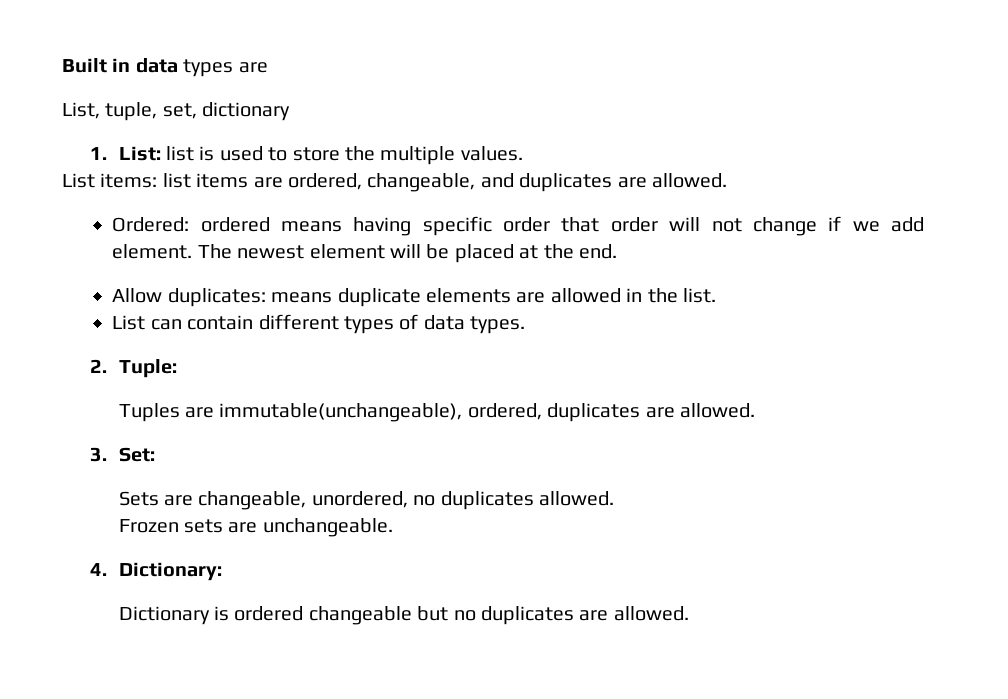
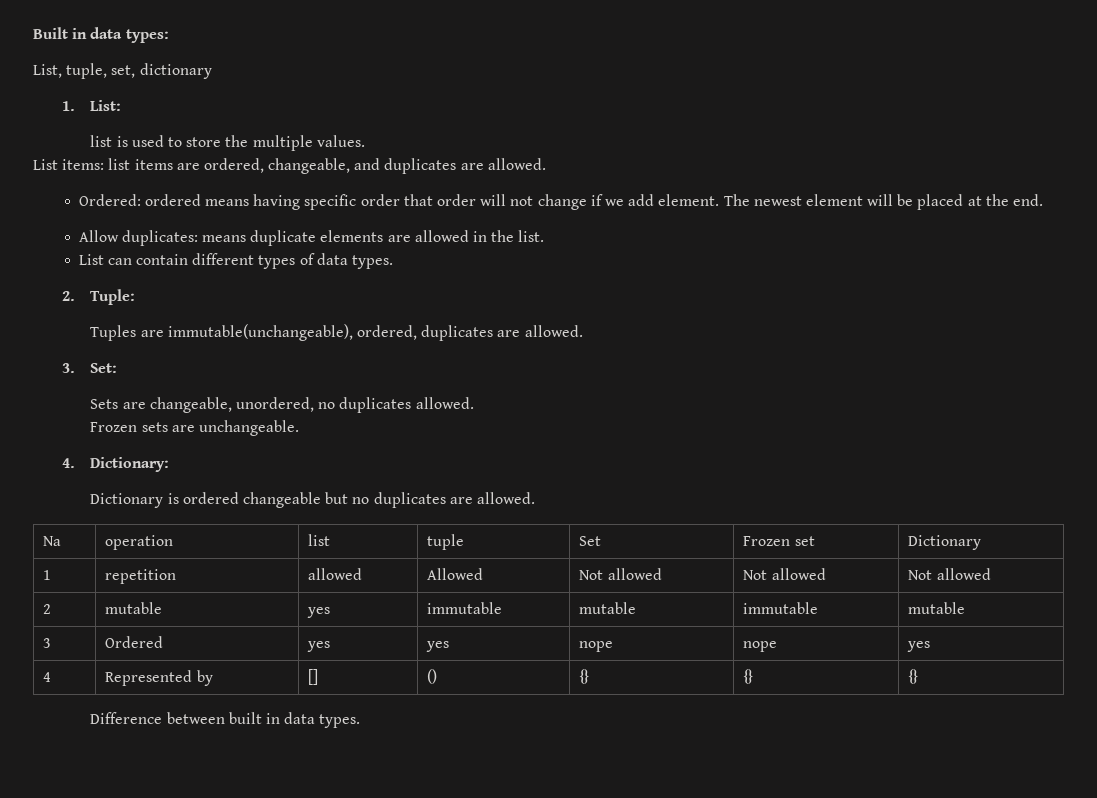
- Built in data types are
+ Built in data types:
- 1. List: list is used to store the multiple values.
+ 1. List:
+ list is used to store the multiple values.
+ Na | operation | list | tuple | Set | Frozen set | Dictionary
+ 1 | repetition | allowed | Allowed | Not allowed | Not allowed | Not allowed
+ 2 | mutable | yes | immutable | mutable | immutable | mutable
+ 3 | Ordered | yes | yes | nope | nope | yes
+ 4 | Represented by | [] | () | {} | {} | {}
+ Difference between built in data types.

